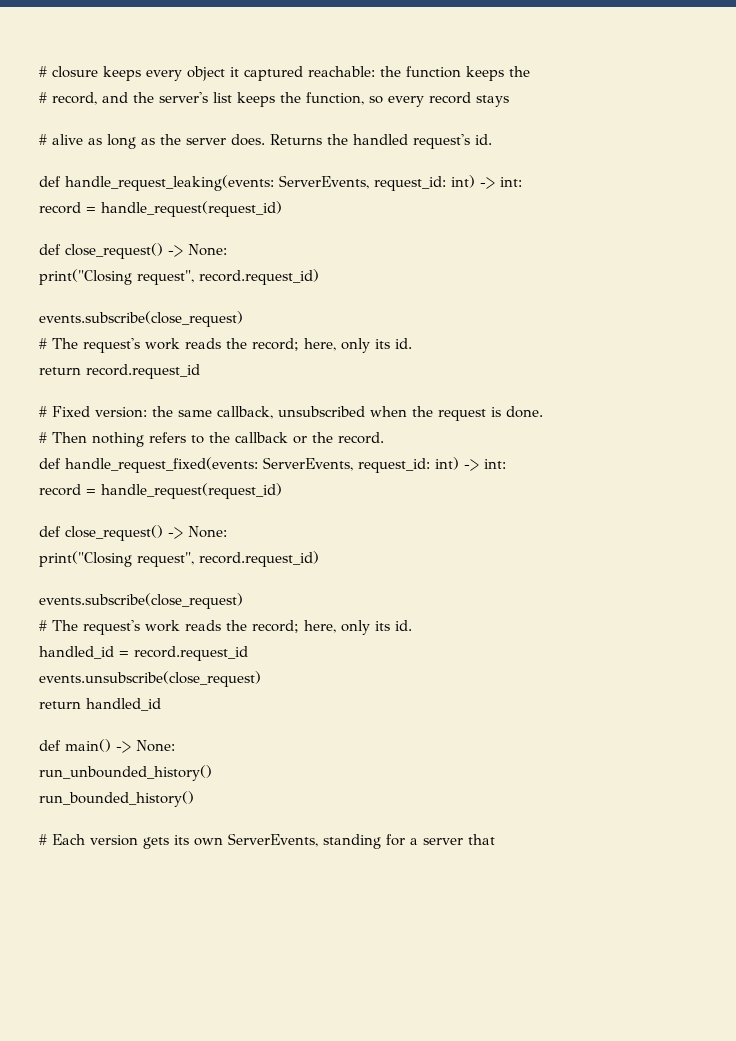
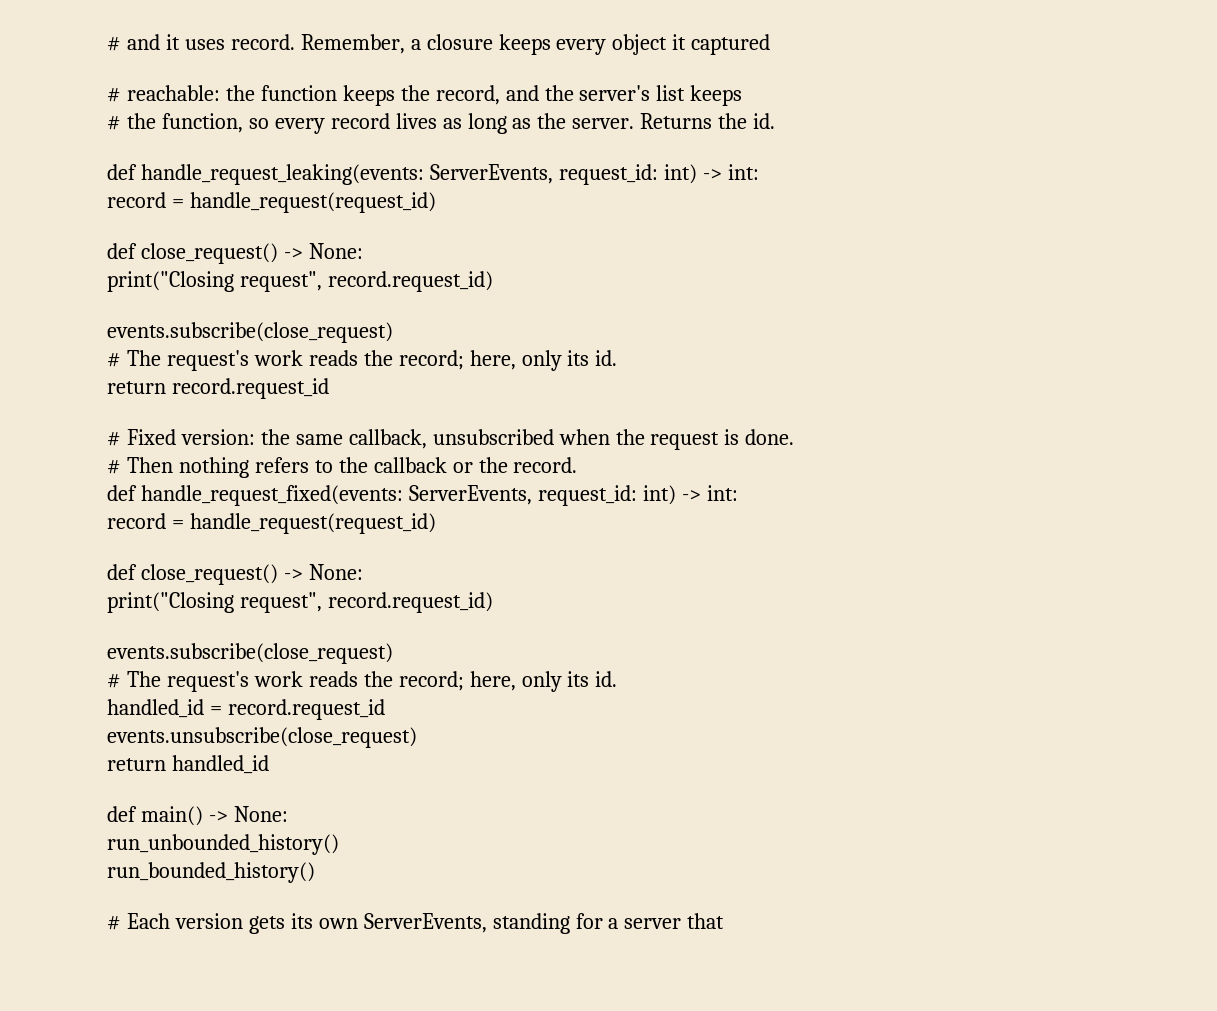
- # closure keeps every object it captured reachable: the function keeps the
- # record, and the server's list keeps the function, so every record stays
- # alive as long as the server does. Returns the handled request's id.
+ # and it uses record. Remember, a closure keeps every object it captured
+ # reachable: the function keeps the record, and the server's list keeps
+ # the function, so every record lives as long as the server. Returns the id.

